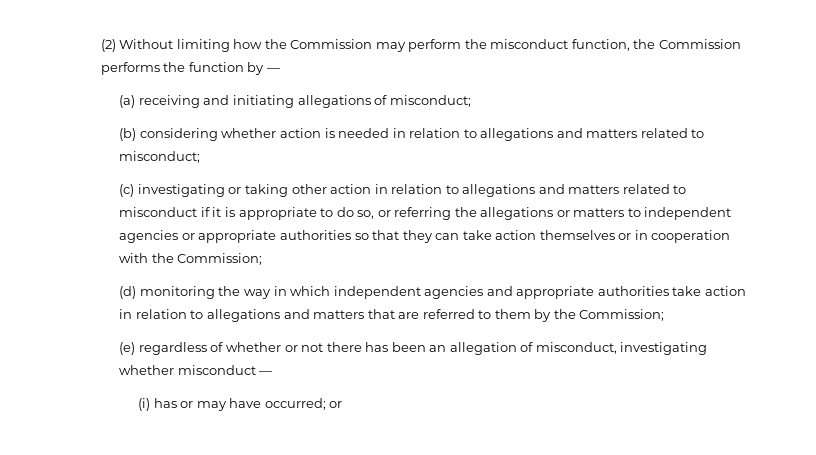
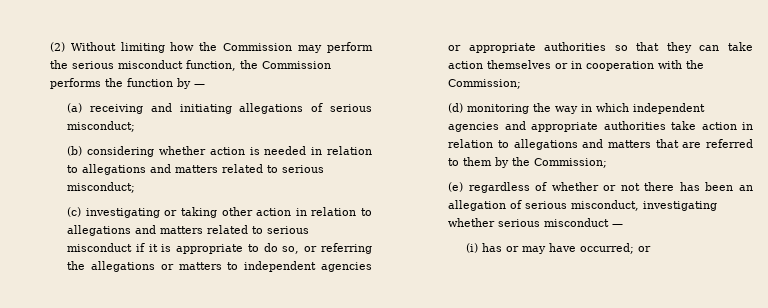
- (2) Without limiting how the Commission may perform the misconduct function, the Commission performs the function by —
+ (2) Without limiting how the Commission may perform the serious misconduct function, the Commission performs the function by —
- (a) receiving and initiating allegations of misconduct;
+ (a) receiving and initiating allegations of serious misconduct;
- (b) considering whether action is needed in relation to allegations and matters related to misconduct;
+ (b) considering whether action is needed in relation to allegations and matters related to serious misconduct;
- (c) investigating or taking other action in relation to allegations and matters related to misconduct if it is appropriate to do so, or referring the allegations or matters to independent agencies or appropriate authorities so that they can take action themselves or in cooperation with the Commission;
+ (c) investigating or taking other action in relation to allegations and matters related to serious misconduct if it is appropriate to do so, or referring the allegations or matters to independent agencies or appropriate authorities so that they can take action themselves or in cooperation with the Commission;
- (e) regardless of whether or not there has been an allegation of misconduct, investigating whether misconduct —
+ (e) regardless of whether or not there has been an allegation of serious misconduct, investigating whether serious misconduct —

